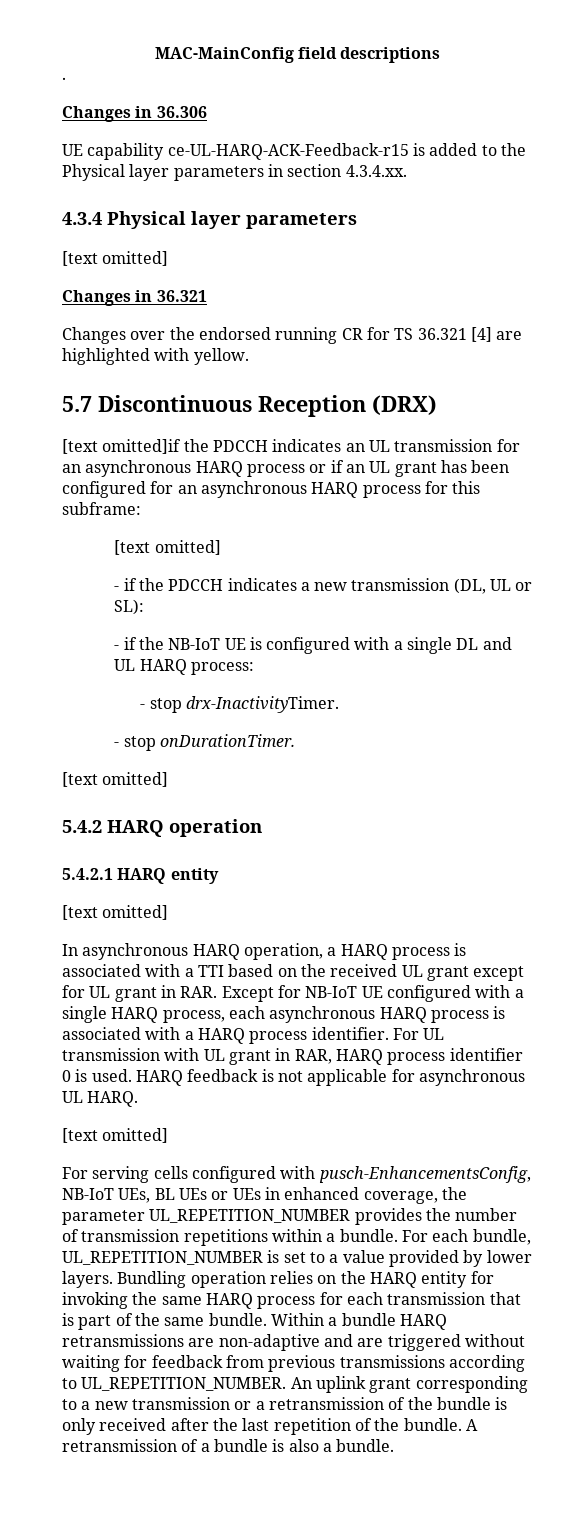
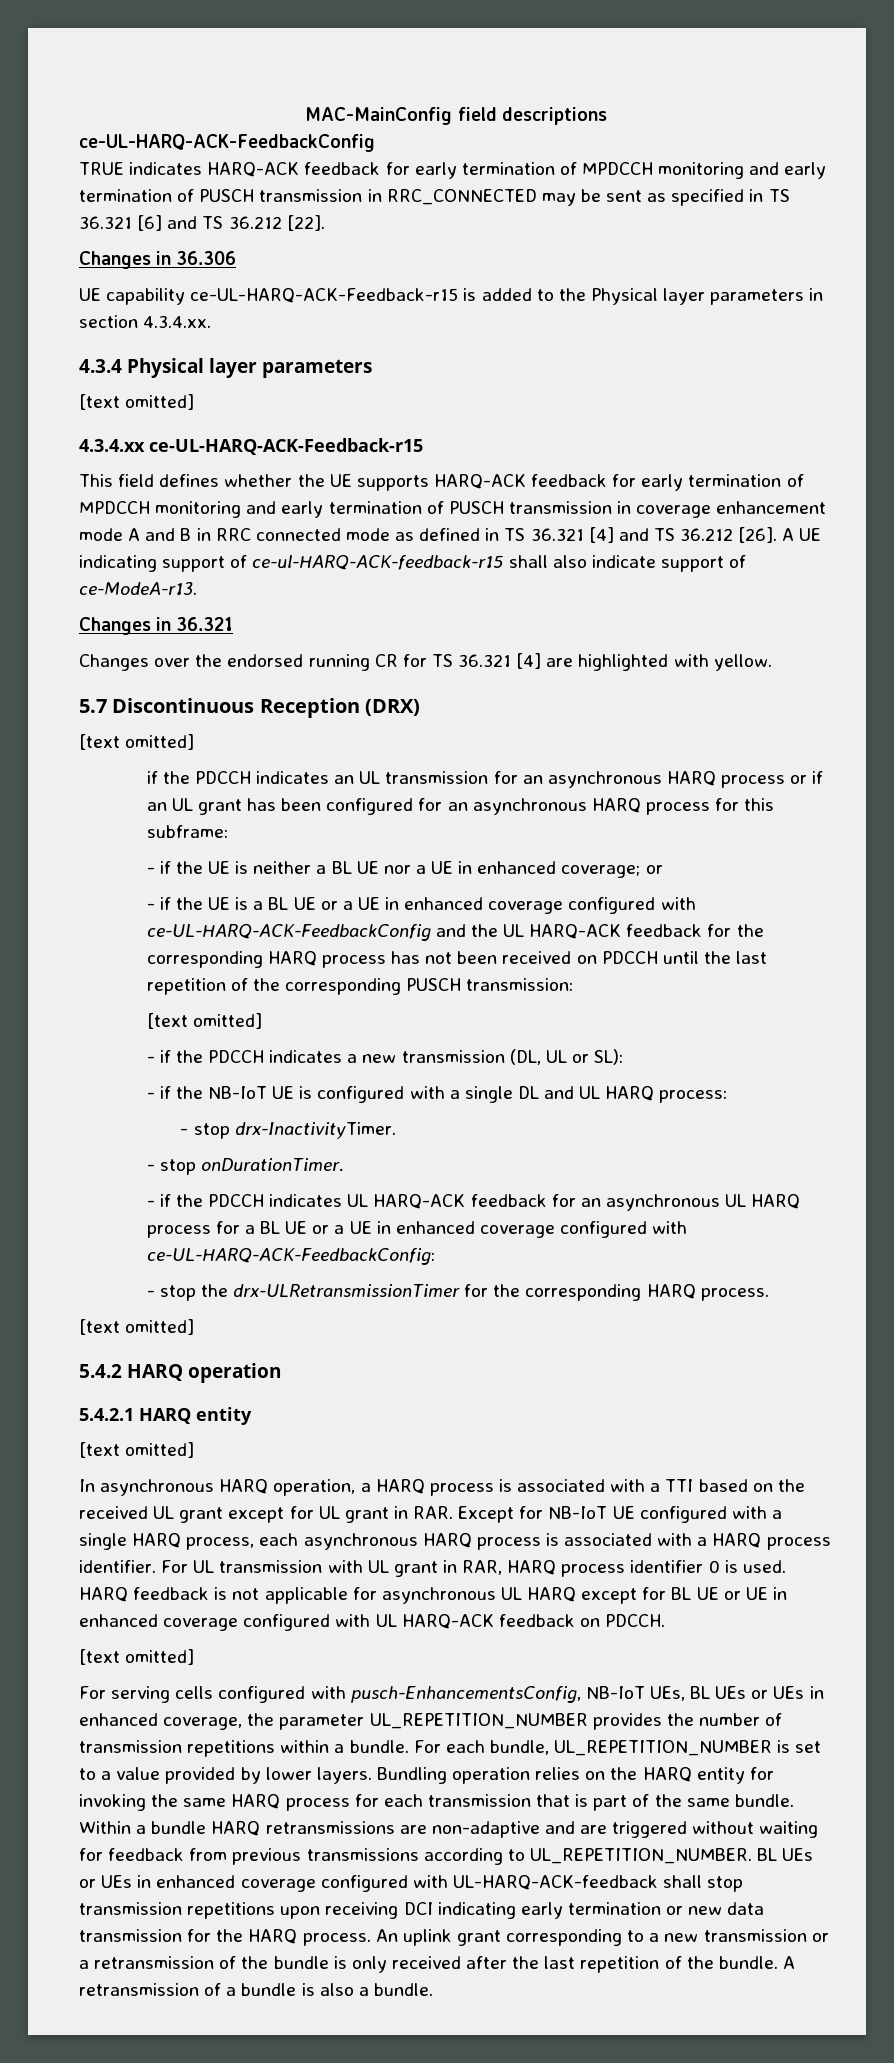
  MAC-MainConfig field descriptions
- .
+ ce-UL-HARQ-ACK-FeedbackConfig
+ TRUE indicates HARQ-ACK feedback for early termination of MPDCCH monitoring and early termination of PUSCH transmission in RRC_CONNECTED may be sent as specified in TS 36.321 [6] and TS 36.212 [22].
+ 4.3.4.xx ce-UL-HARQ-ACK-Feedback-r15
+ This field defines whether the UE supports HARQ-ACK feedback for early termination of MPDCCH monitoring and early termination of PUSCH transmission in coverage enhancement mode A and B in RRC connected mode as defined in TS 36.321 [4] and TS 36.212 [26]. A UE indicating support of ce-ul-HARQ-ACK-feedback-r15 shall also indicate support of ce-ModeA-r13.
  5.7 Discontinuous Reception (DRX)
- [text omitted]if the PDCCH indicates an UL transmission for an asynchronous HARQ process or if an UL grant has been configured for an asynchronous HARQ process for this subframe:
+ [text omitted]
+ if the PDCCH indicates an UL transmission for an asynchronous HARQ process or if an UL grant has been configured for an asynchronous HARQ process for this subframe:
+ - if the UE is neither a BL UE nor a UE in enhanced coverage; or
+ - if the UE is a BL UE or a UE in enhanced coverage configured with ce-UL-HARQ-ACK-FeedbackConfig and the UL HARQ-ACK feedback for the corresponding HARQ process has not been received on PDCCH until the last repetition of the corresponding PUSCH transmission:
+ - if the PDCCH indicates UL HARQ-ACK feedback for an asynchronous UL HARQ process for a BL UE or a UE in enhanced coverage configured with ce-UL-HARQ-ACK-FeedbackConfig:
+ - stop the drx-ULRetransmissionTimer for the corresponding HARQ process.
- HARQ feedback is not applicable for asynchronous UL HARQ.
+ HARQ feedback is not applicable for asynchronous UL HARQ except for BL UE or UE in enhanced coverage configured with UL HARQ-ACK feedback on PDCCH.
+ BL UEs or UEs in enhanced coverage configured with UL-HARQ-ACK-feedback shall stop transmission repetitions upon receiving DCI indicating early termination or new data transmission for the HARQ process.

